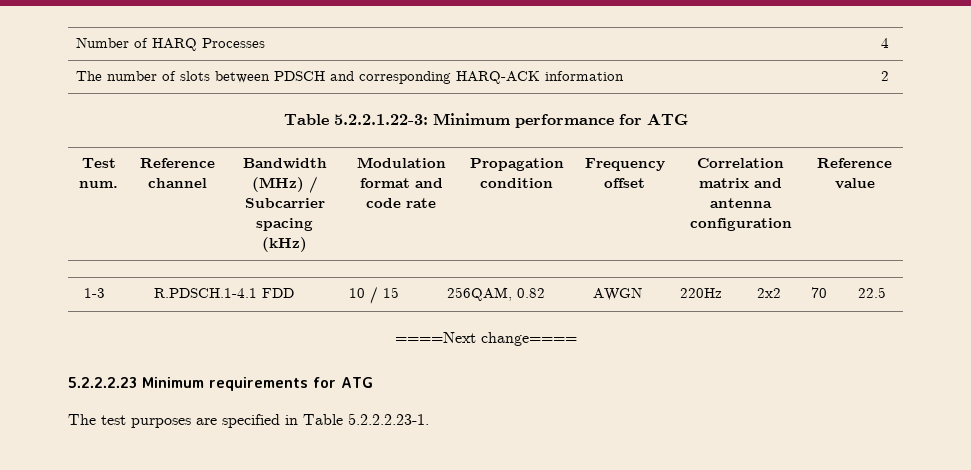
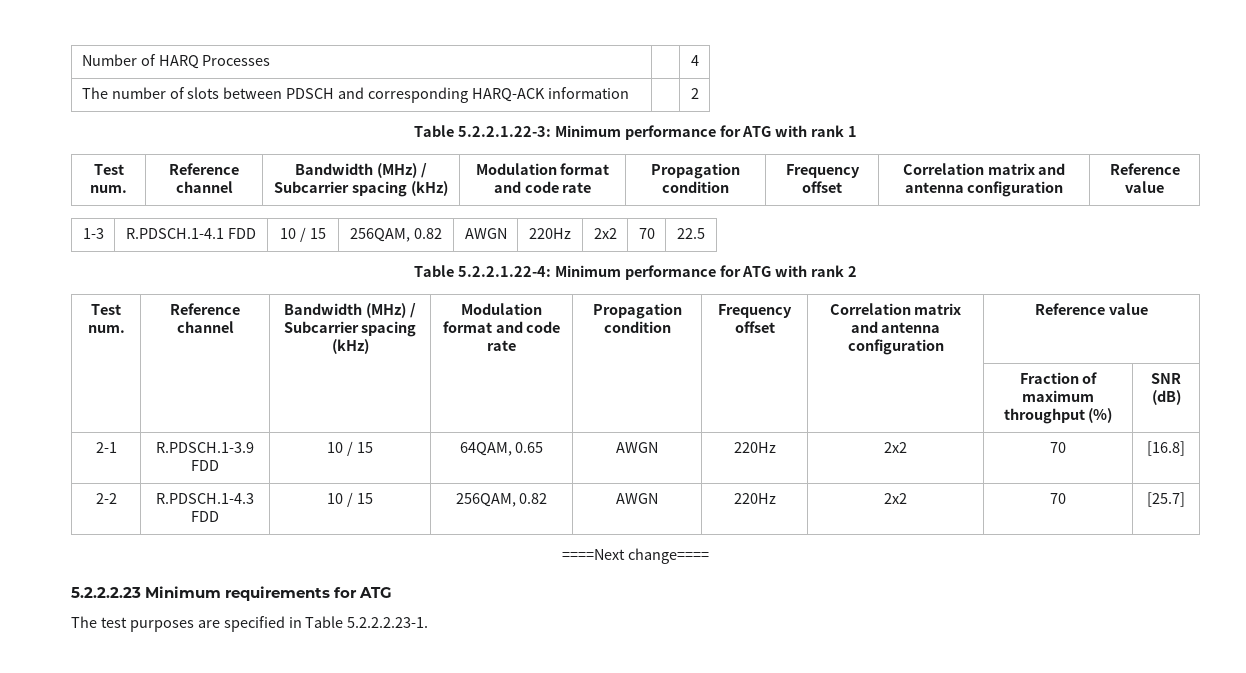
- Table 5.2.2.1.22-3: Minimum performance for ATG
+ Table 5.2.2.1.22-3: Minimum performance for ATG with rank 1
+ Table 5.2.2.1.22-4: Minimum performance for ATG with rank 2
+ Test num. | Reference channel | Bandwidth (MHz) / Subcarrier spacing (kHz) | Modulation format and code rate | Propagation condition | Frequency offset | Correlation matrix and antenna configuration | Reference value
+ | | | | | | | Fraction of maximum throughput (%) | SNR (dB)
+ 2-1 | R.PDSCH.1-3.9 FDD | 10 / 15 | 64QAM, 0.65 | AWGN | 220Hz | 2x2 | 70 | [16.8]
+ 2-2 | R.PDSCH.1-4.3 FDD | 10 / 15 | 256QAM, 0.82 | AWGN | 220Hz | 2x2 | 70 | [25.7]

